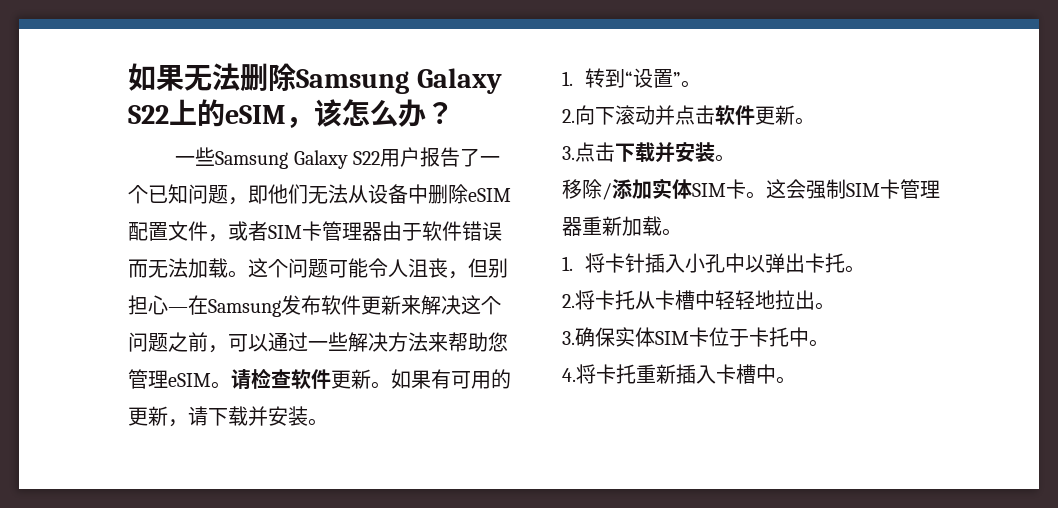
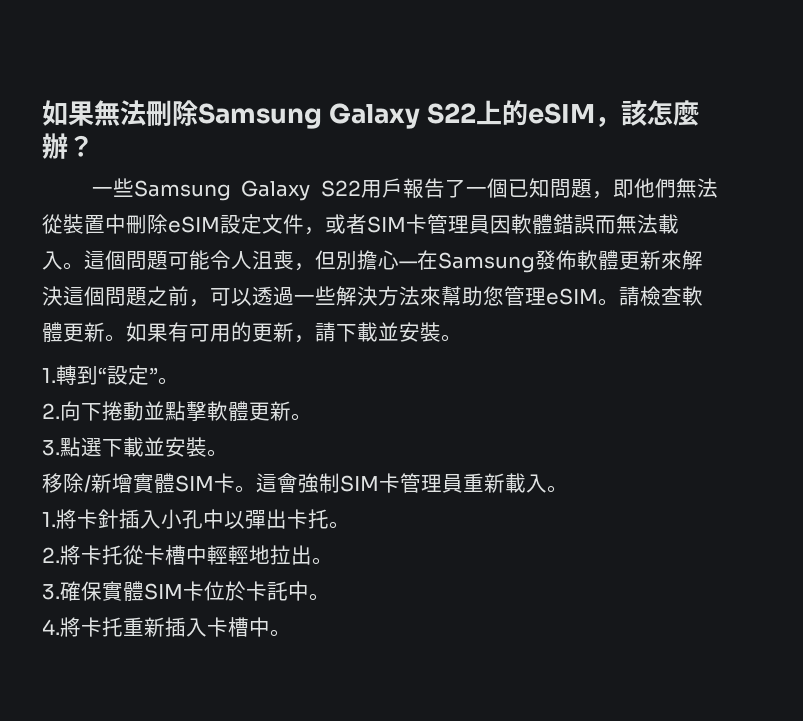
- 如果无法删除Samsung Galaxy S22上的eSIM，该怎么办？
+ 如果無法刪除Samsung Galaxy S22上的eSIM，該怎麼辦？
- 一些Samsung Galaxy S22用户报告了一个已知问题，即他们无法从设备中删除eSIM配置文件，或者SIM卡管理器由于软件错误而无法加载。这个问题可能令人沮丧，但别担心—在Samsung发布软件更新来解决这个问题之前，可以通过一些解决方法来帮助您管理eSIM。
+ 一些Samsung Galaxy S22用戶報告了一個已知問題，即他們無法從裝置中刪除eSIM設定文件，或者SIM卡管理員因軟體錯誤而無法載入。這個問題可能令人沮喪，但別擔心—在Samsung發佈軟體更新來解決這個問題之前，可以透過一些解決方法來幫助您管理eSIM。
- 请检查软件更新。
+ 請檢查軟體更新。
- 如果有可用的更新，请下载并安装。
- 1.转到“设置”。
+ 如果有可用的更新，請下載並安裝。
+ 1.轉到“設定”。
- 2.向下滚动并点击软件更新。
+ 2.向下捲動並點擊軟體更新。
- 3.点击下载并安装。
+ 3.點選下載並安裝。
- 移除/添加实体SIM卡。
+ 移除/新增實體SIM卡。
- 这会强制SIM卡管理器重新加载。
- 1.将卡针插入小孔中以弹出卡托。
+ 這會強制SIM卡管理員重新載入。
+ 1.將卡針插入小孔中以彈出卡托。
- 2.将卡托从卡槽中轻轻地拉出。
+ 2.將卡托從卡槽中輕輕地拉出。
- 3.确保实体SIM卡位于卡托中。
+ 3.確保實體SIM卡位於卡託中。
- 4.将卡托重新插入卡槽中。
+ 4.將卡托重新插入卡槽中。

